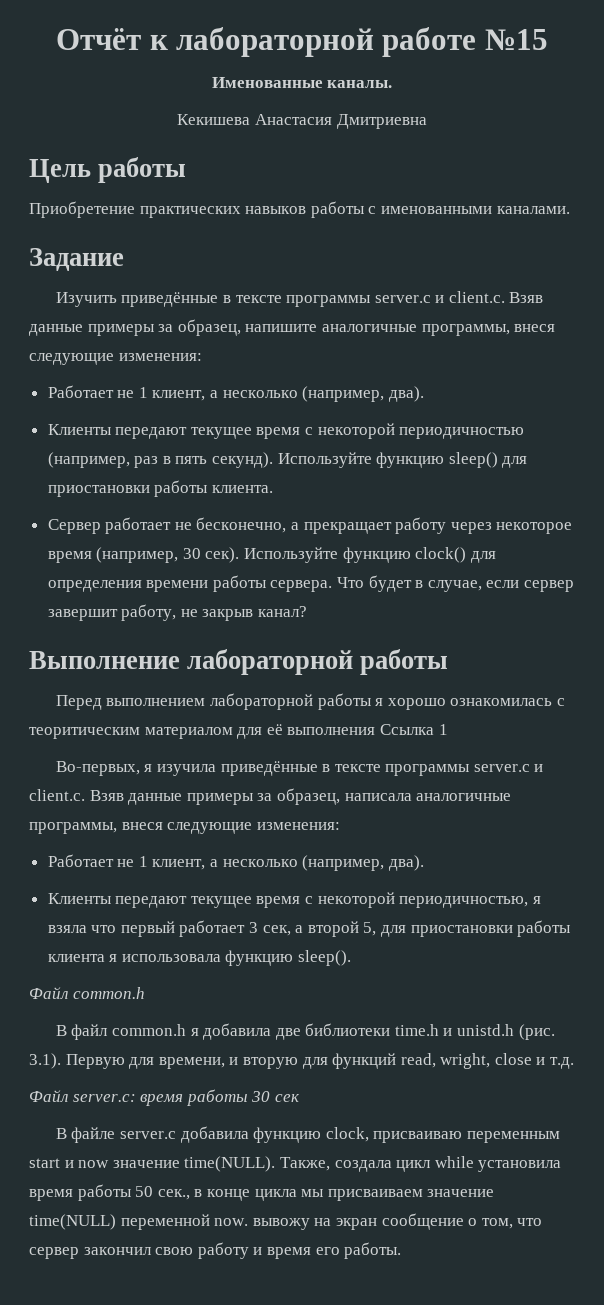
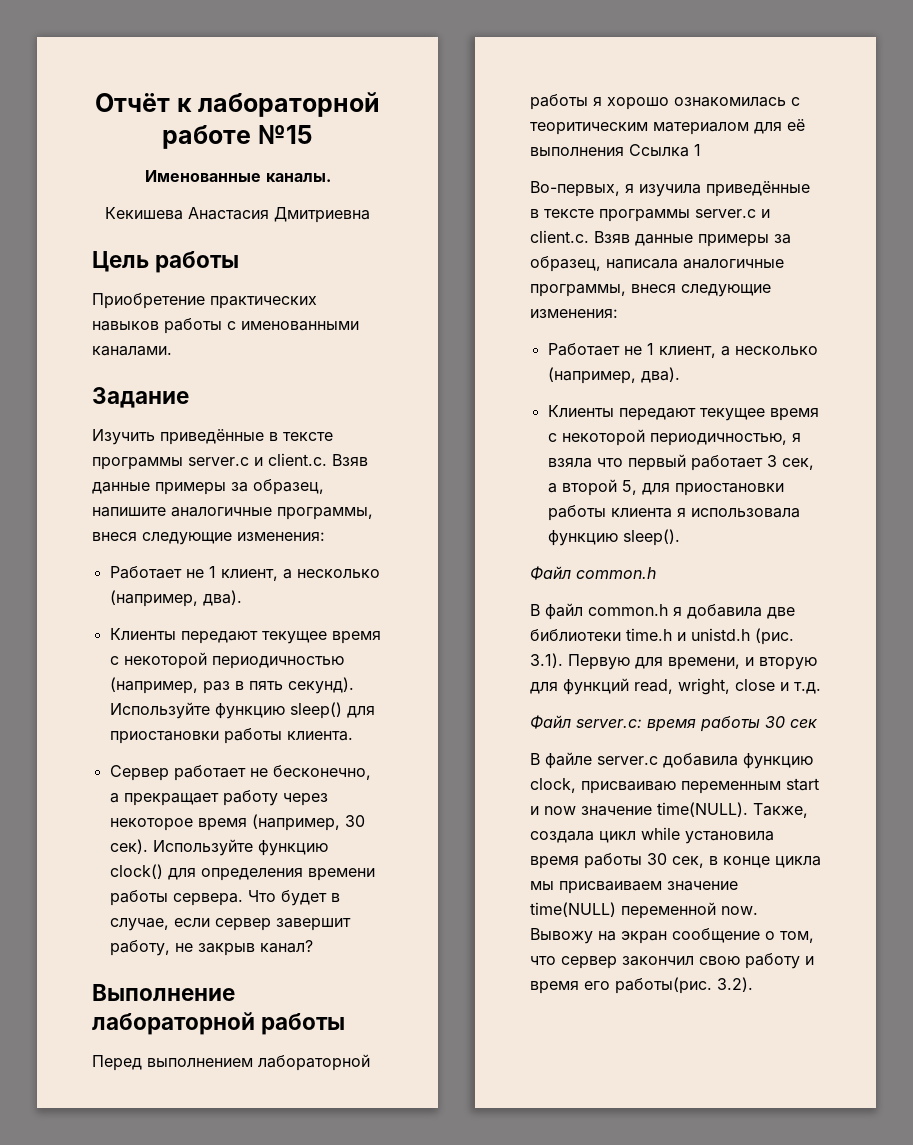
- Также, создала цикл while установила время работы 50 сек., в конце цикла мы присваиваем значение time(NULL) переменной now. вывожу на экран сообщение о том, что сервер закончил свою работу и время его работы.
+ Также, создала цикл while установила время работы 30 сек, в конце цикла мы присваиваем значение time(NULL) переменной now. Вывожу на экран сообщение о том, что сервер закончил свою работу и время его работы(рис. 3.2).

